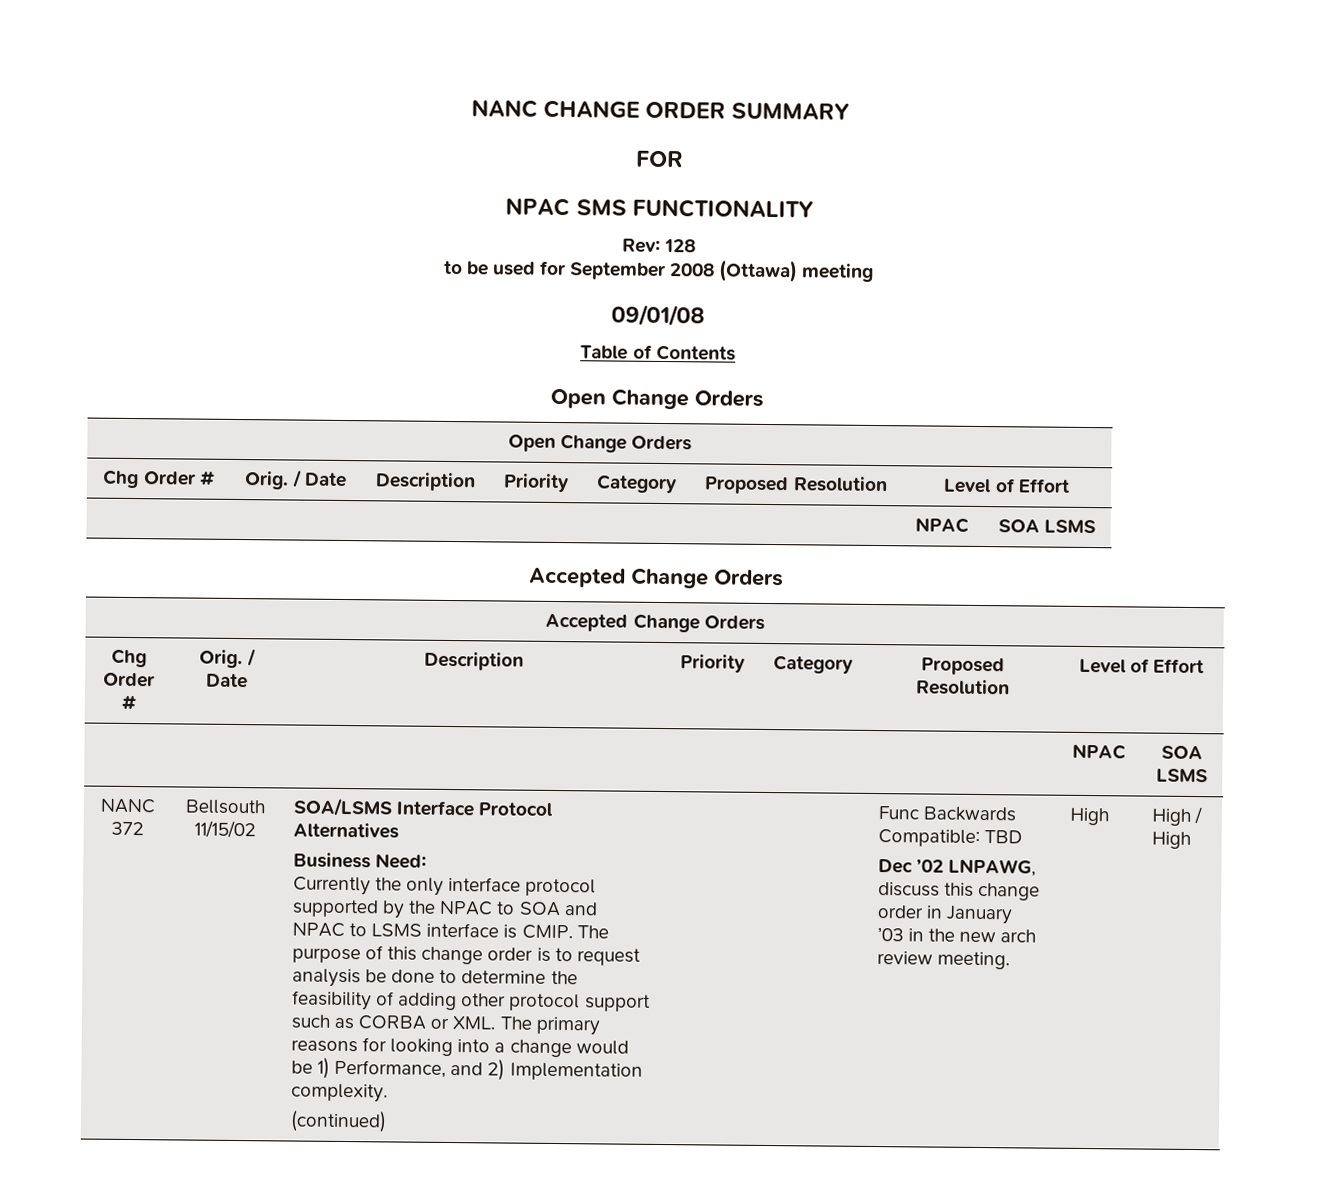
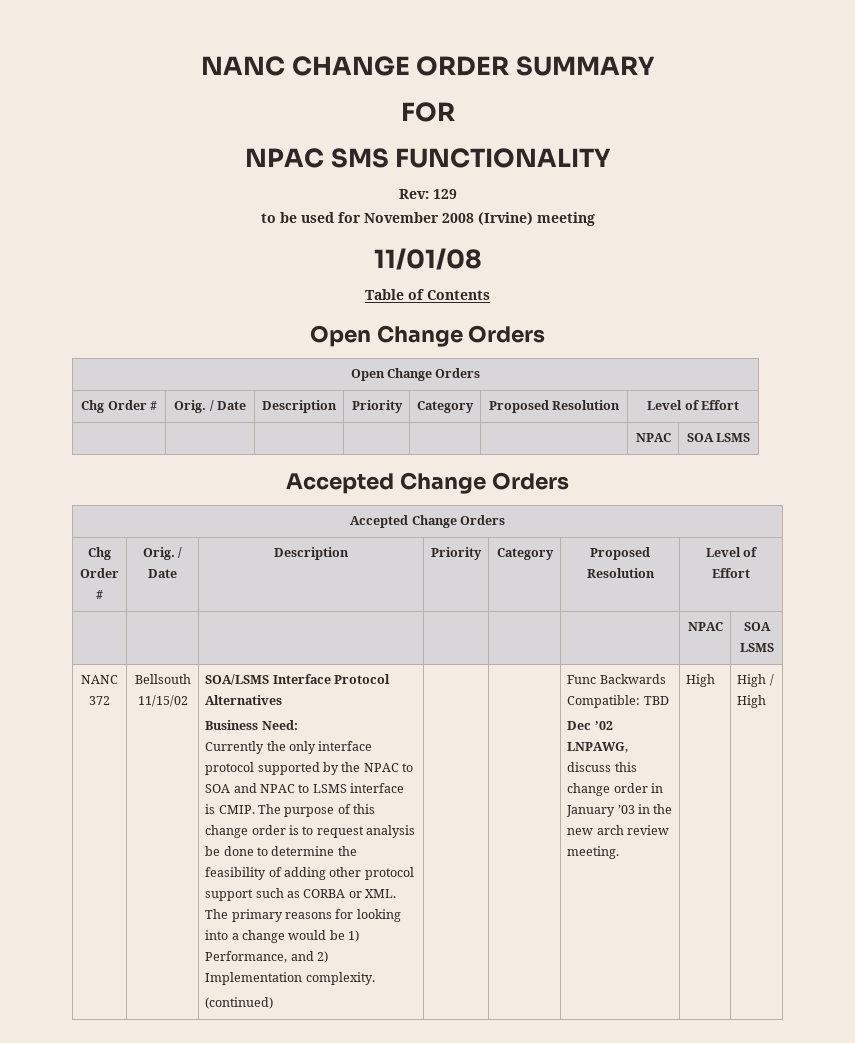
- Rev: 128
+ Rev: 129
- to be used for September 2008 (Ottawa) meeting
+ to be used for November 2008 (Irvine) meeting
- 09/01/08
+ 11/01/08

